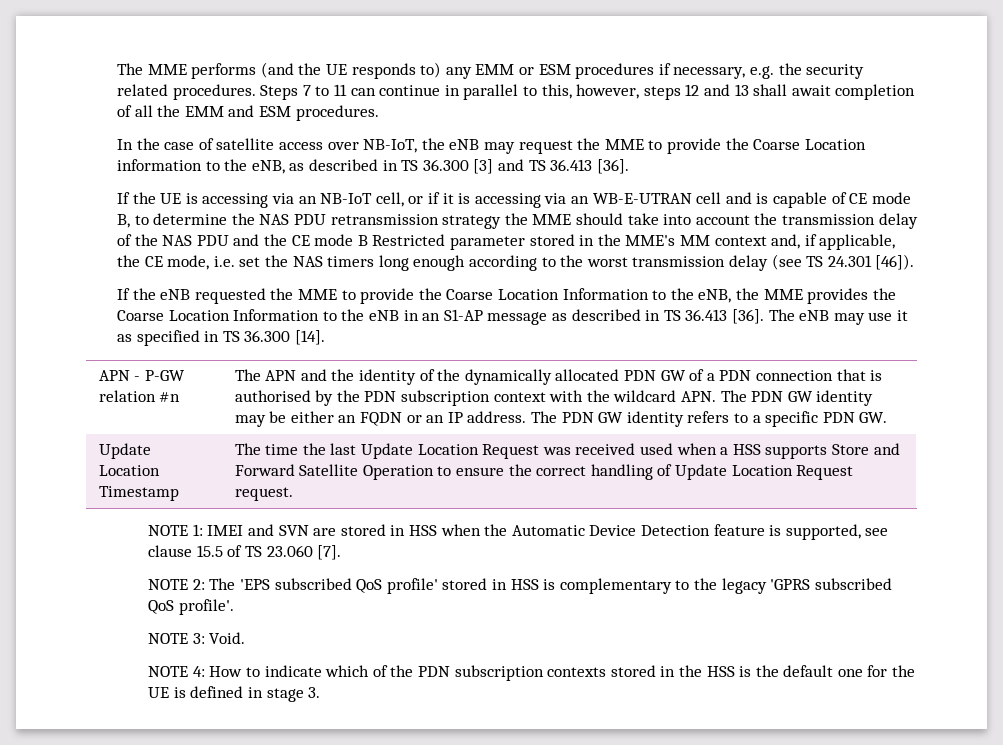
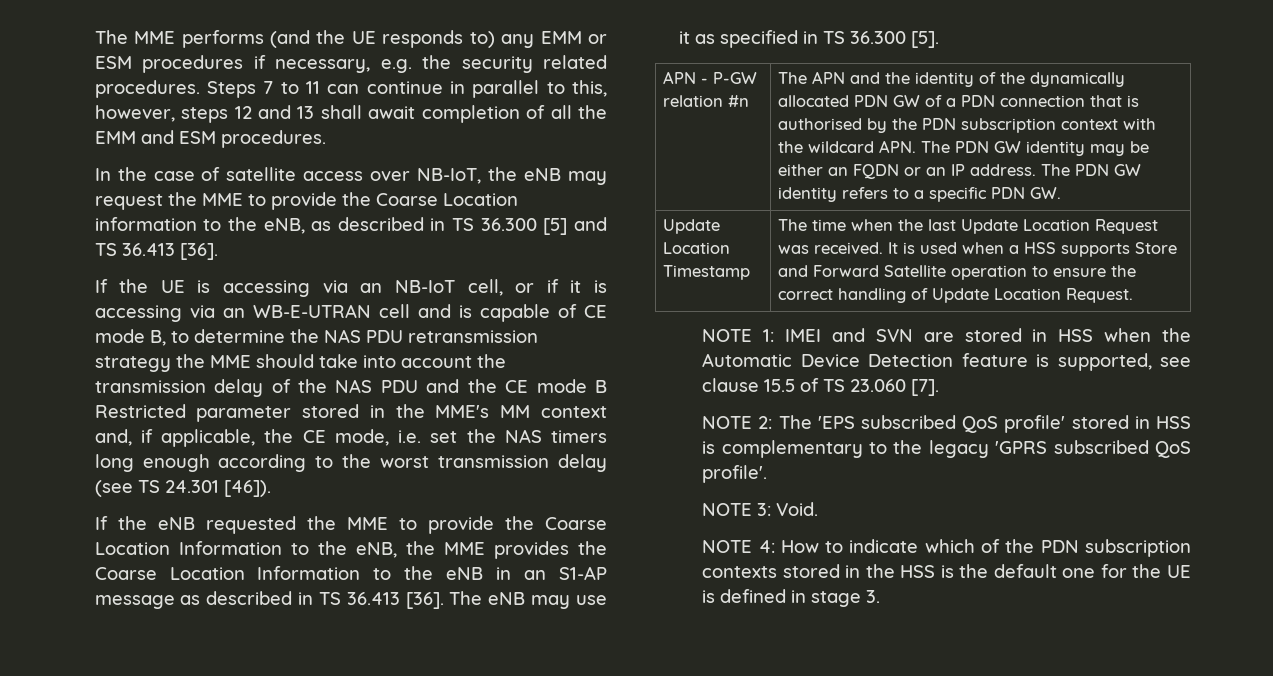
- In the case of satellite access over NB-IoT, the eNB may request the MME to provide the Coarse Location information to the eNB, as described in TS 36.300 [3] and TS 36.413 [36].
+ In the case of satellite access over NB-IoT, the eNB may request the MME to provide the Coarse Location information to the eNB, as described in TS 36.300 [5] and TS 36.413 [36].
- The eNB may use it as specified in TS 36.300 [14].
+ The eNB may use it as specified in TS 36.300 [5].
- Update Location Timestamp | The time the last Update Location Request was received used when a HSS supports Store and Forward Satellite Operation to ensure the correct handling of Update Location Request request.
+ Update Location Timestamp | The time when the last Update Location Request was received. It is used when a HSS supports Store and Forward Satellite operation to ensure the correct handling of Update Location Request.

